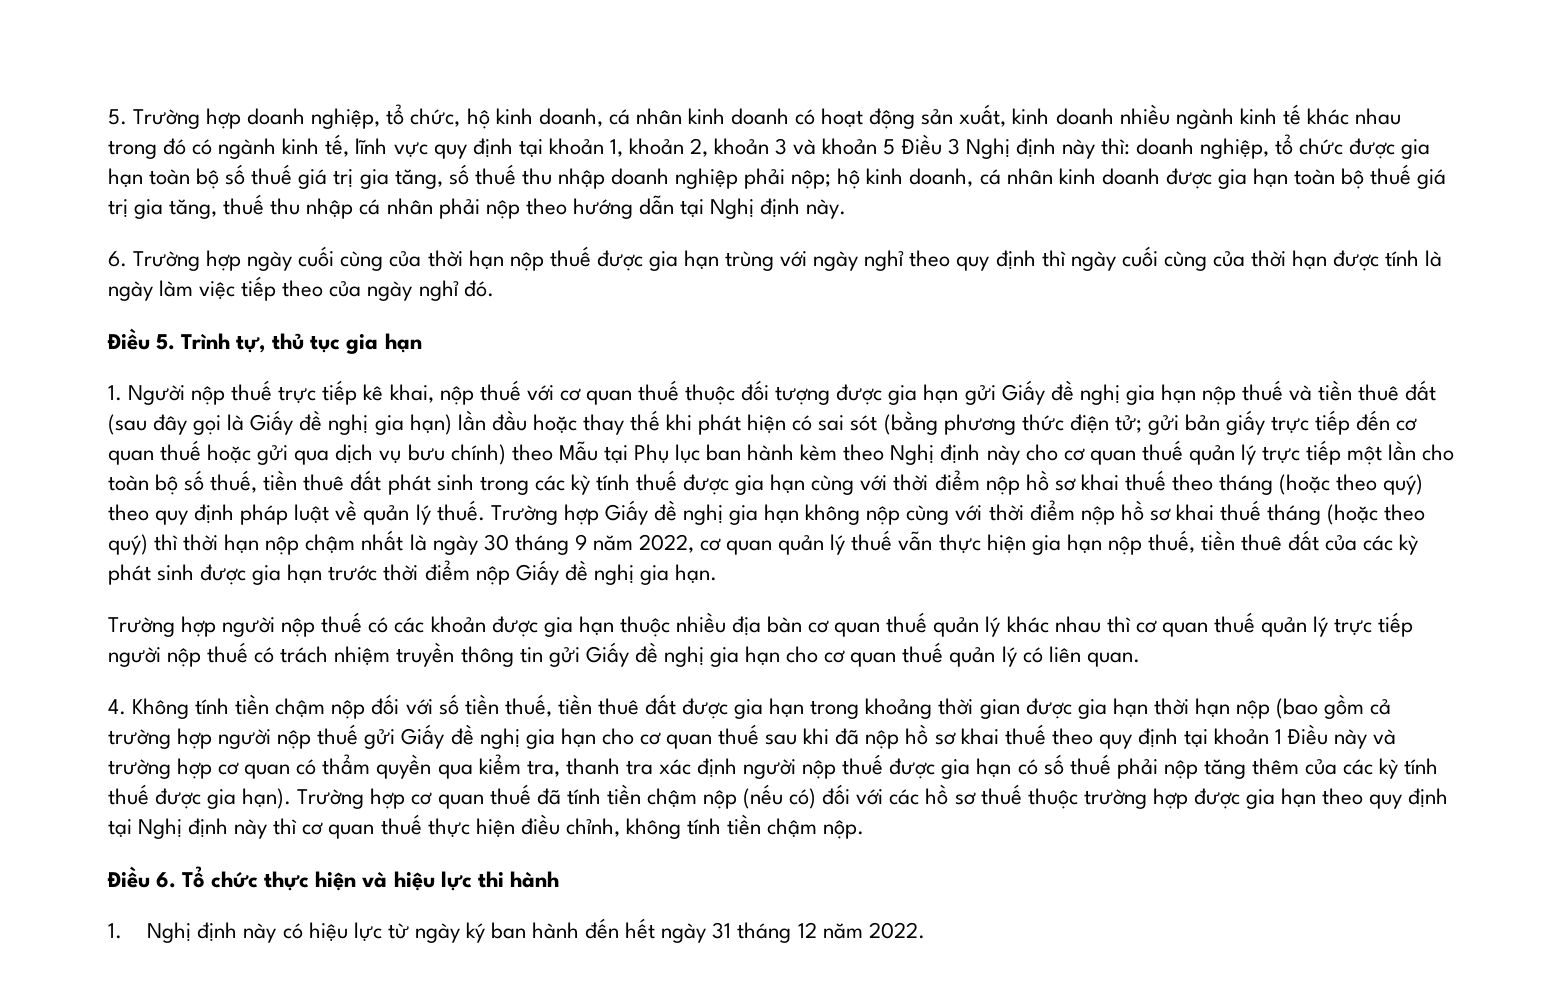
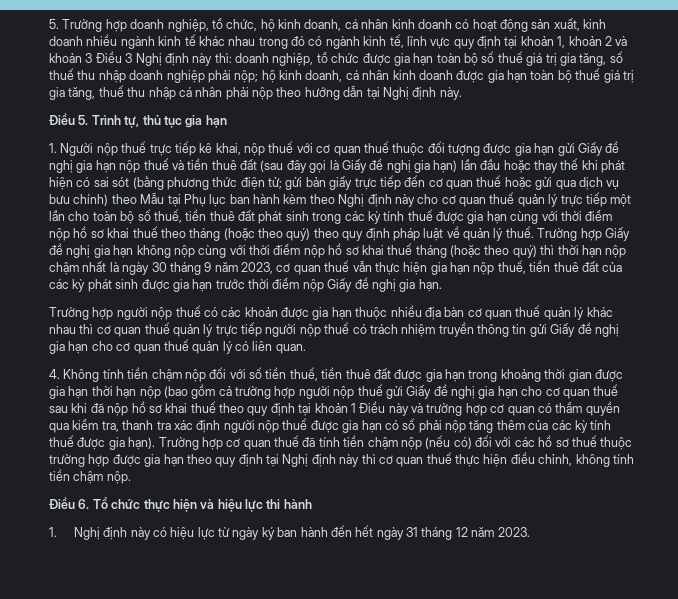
- 5. Trường hợp doanh nghiệp, tổ chức, hộ kinh doanh, cá nhân kinh doanh có hoạt động sản xuất, kinh doanh nhiều ngành kinh tế khác nhau trong đó có ngành kinh tế, lĩnh vực quy định tại khoản 1, khoản 2, khoản 3 và khoản 5 Điều 3 Nghị định này thì:
+ 5. Trường hợp doanh nghiệp, tổ chức, hộ kinh doanh, cá nhân kinh doanh có hoạt động sản xuất, kinh doanh nhiều ngành kinh tế khác nhau trong đó có ngành kinh tế, lĩnh vực quy định tại khoản 1, khoản 2 và khoản 3 Điều 3 Nghị định này thì:
- 6. Trường hợp ngày cuối cùng của thời hạn nộp thuế được gia hạn trùng với ngày nghỉ theo quy định thì ngày cuối cùng của thời hạn được tính là ngày làm việc tiếp theo của ngày nghỉ đó.
- Trường hợp Giấy đề nghị gia hạn không nộp cùng với thời điểm nộp hồ sơ khai thuế tháng (hoặc theo quý) thì thời hạn nộp chậm nhất là ngày 30 tháng 9 năm 2022, cơ quan quản lý thuế vẫn thực hiện gia hạn nộp thuế, tiền thuê đất của các kỳ phát sinh được gia hạn trước thời điểm nộp Giấy đề nghị gia hạn.
+ Trường hợp Giấy đề nghị gia hạn không nộp cùng với thời điểm nộp hồ sơ khai thuế tháng (hoặc theo quý) thì thời hạn nộp chậm nhất là ngày 30 tháng 9 năm 2023, cơ quan thuế vẫn thực hiện gia hạn nộp thuế, tiền thuê đất của các kỳ phát sinh được gia hạn trước thời điểm nộp Giấy đề nghị gia hạn.
- 4. Không tính tiền chậm nộp đối với số tiền thuế, tiền thuê đất được gia hạn trong khoảng thời gian được gia hạn thời hạn nộp (bao gồm cả trường hợp người nộp thuế gửi Giấy đề nghị gia hạn cho cơ quan thuế sau khi đã nộp hồ sơ khai thuế theo quy định tại khoản 1 Điều này và trường hợp cơ quan có thẩm quyền qua kiểm tra, thanh tra xác định người nộp thuế được gia hạn có số thuế phải nộp tăng thêm của các kỳ tính thuế được gia hạn).
+ 4. Không tính tiền chậm nộp đối với số tiền thuế, tiền thuê đất được gia hạn trong khoảng thời gian được gia hạn thời hạn nộp (bao gồm cả trường hợp người nộp thuế gửi Giấy đề nghị gia hạn cho cơ quan thuế sau khi đã nộp hồ sơ khai thuế theo quy định tại khoản 1 Điều này và trường hợp cơ quan có thẩm quyền qua kiểm tra, thanh tra xác định người nộp thuế được gia hạn có số phải nộp tăng thêm của các kỳ tính thuế được gia hạn).
- 1. Nghị định này có hiệu lực từ ngày ký ban hành đến hết ngày 31 tháng 12 năm 2022.
+ 1. Nghị định này có hiệu lực từ ngày ký ban hành đến hết ngày 31 tháng 12 năm 2023.

